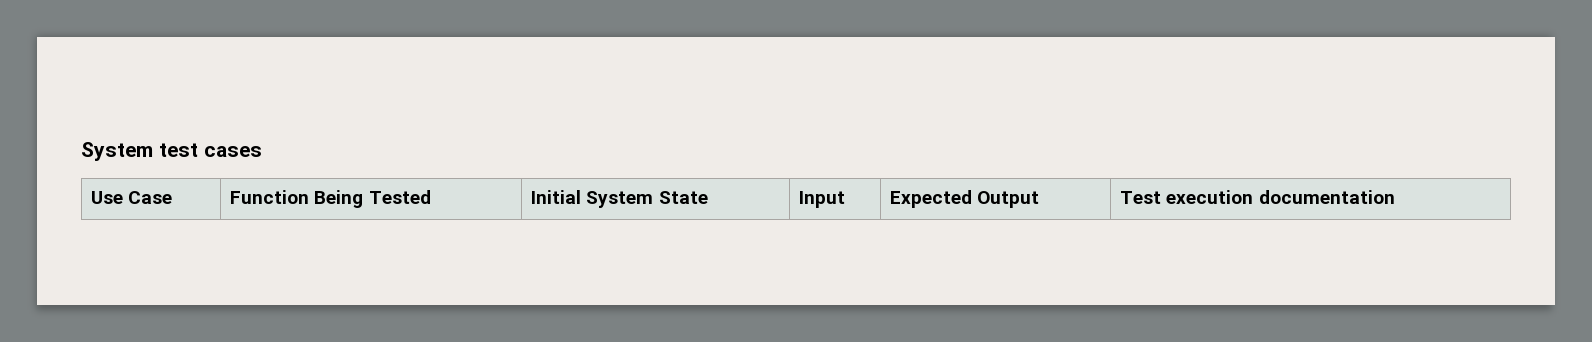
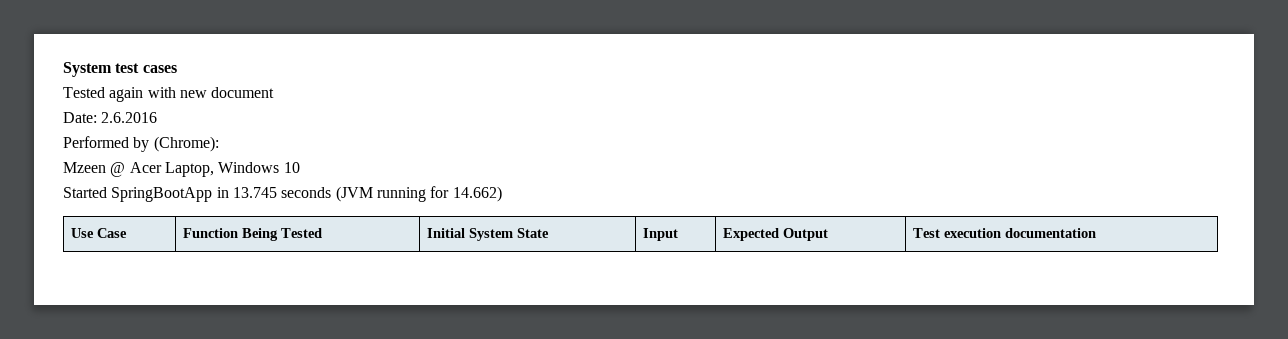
+ Tested again with new document
+ Date: 2.6.2016
+ Performed by (Chrome):
+ Mzeen @ Acer Laptop, Windows 10
+ Started SpringBootApp in 13.745 seconds (JVM running for 14.662)

